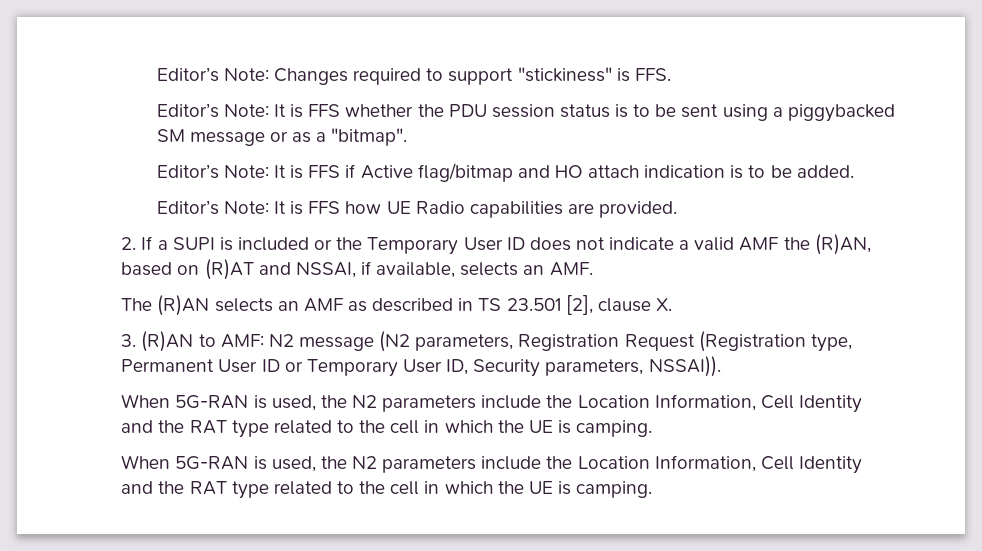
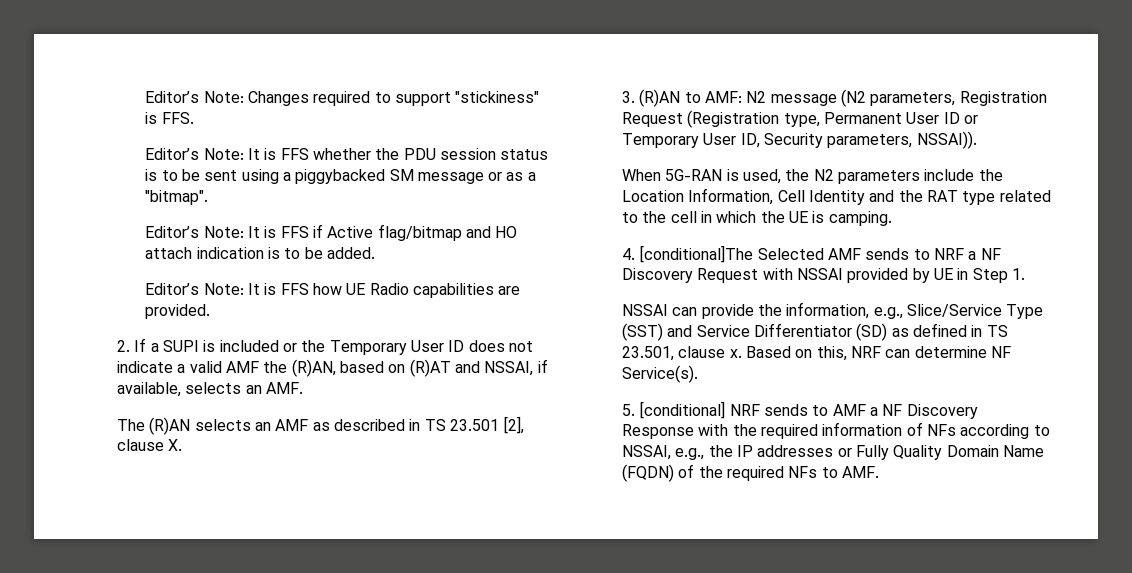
  3. (R)AN to AMF: N2 message (N2 parameters, Registration Request (Registration type, Permanent User ID or Temporary User ID, Security parameters, NSSAI)).
  When 5G-RAN is used, the N2 parameters include the Location Information, Cell Identity and the RAT type related to the cell in which the UE is camping.
- When 5G-RAN is used, the N2 parameters include the Location Information, Cell Identity and the RAT type related to the cell in which the UE is camping.
+ 4. [conditional]The Selected AMF sends to NRF a NF Discovery Request with NSSAI provided by UE in Step 1.
+ NSSAI can provide the information, e.g., Slice/Service Type (SST) and Service Differentiator (SD) as defined in TS 23.501, clause x. Based on this, NRF can determine NF Service(s).
+ 5. [conditional] NRF sends to AMF a NF Discovery Response with the required information of NFs according to NSSAI, e.g., the IP addresses or Fully Quality Domain Name (FQDN) of the required NFs to AMF.

